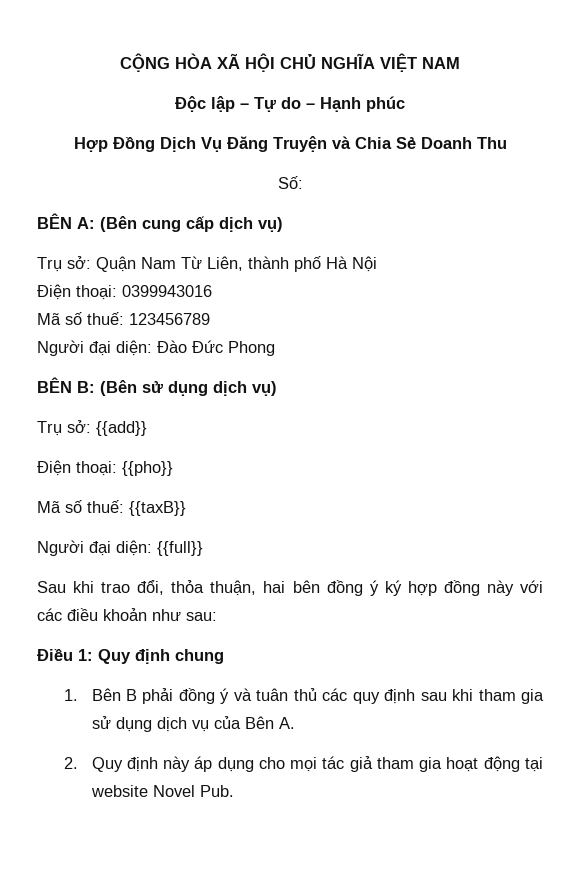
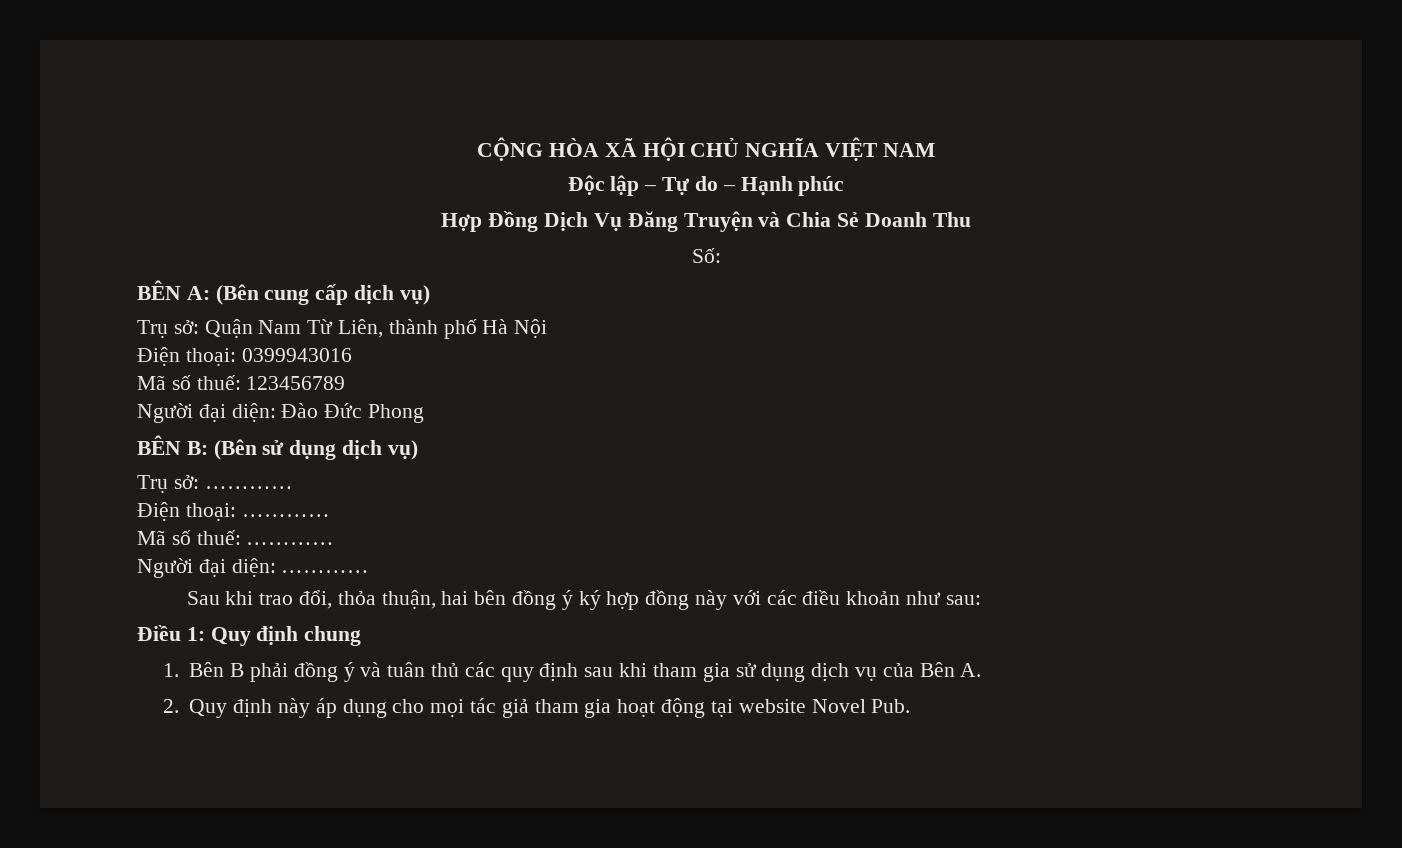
- Trụ sở: {{add}}
- Điện thoại: {{pho}}
- Mã số thuế: {{taxB}}
- Người đại diện: {{full}}
+ Trụ sở: …………
+ Điện thoại: …………
+ Mã số thuế: …………
+ Người đại diện: …………

